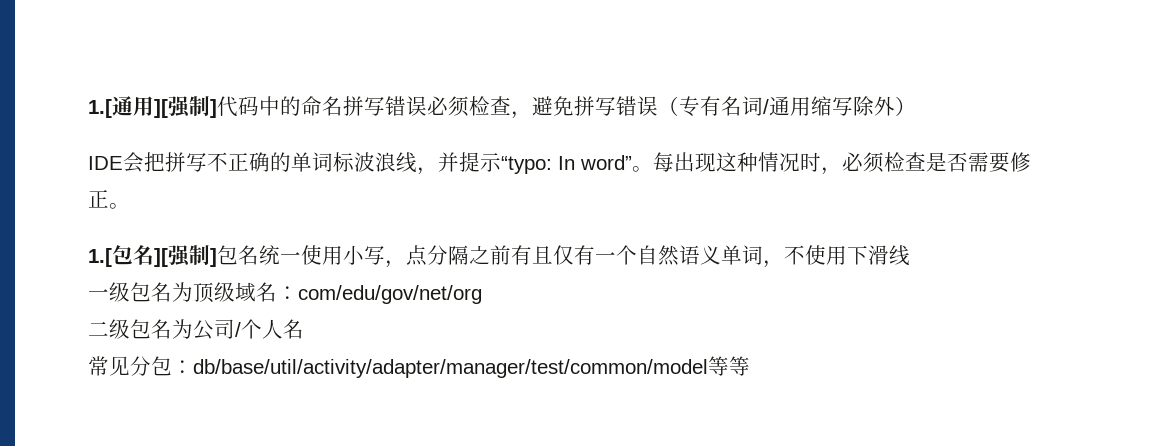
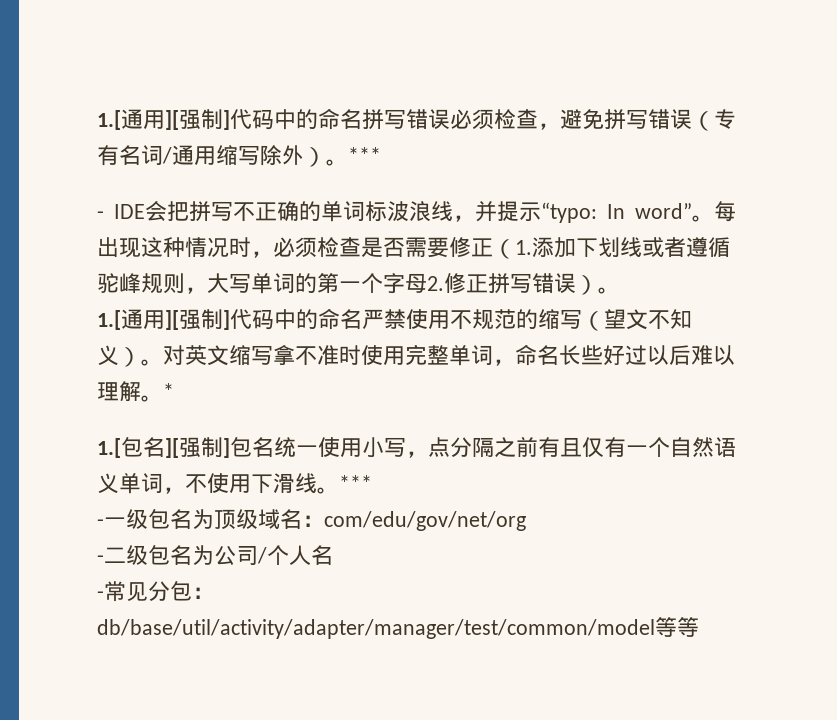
- 1.[通用][强制]代码中的命名拼写错误必须检查，避免拼写错误（专有名词/通用缩写除外）
- IDE会把拼写不正确的单词标波浪线，并提示“typo: In word”。
+ 1.[通用][强制]代码中的命名拼写错误必须检查，避免拼写错误（专有名词/通用缩写除外）。***
+ - IDE会把拼写不正确的单词标波浪线，并提示“typo: In word”。
- 每出现这种情况时，必须检查是否需要修正。
+ 每出现这种情况时，必须检查是否需要修正（1.添加下划线或者遵循驼峰规则，大写单词的第一个字母2.修正拼写错误）。
+ 1.[通用][强制]代码中的命名严禁使用不规范的缩写（望文不知义）。对英文缩写拿不准时使用完整单词，命名长些好过以后难以理解。*
- 1.[包名][强制]包名统一使用小写，点分隔之前有且仅有一个自然语义单词，不使用下滑线
- 一级包名为顶级域名：com/edu/gov/net/org
+ 1.[包名][强制]包名统一使用小写，点分隔之前有且仅有一个自然语义单词，不使用下滑线。***
+ -一级包名为顶级域名：com/edu/gov/net/org
- 二级包名为公司/个人名
+ -二级包名为公司/个人名
- 常见分包：db/base/util/activity/adapter/manager/test/common/model等等
+ -常见分包：db/base/util/activity/adapter/manager/test/common/model等等

